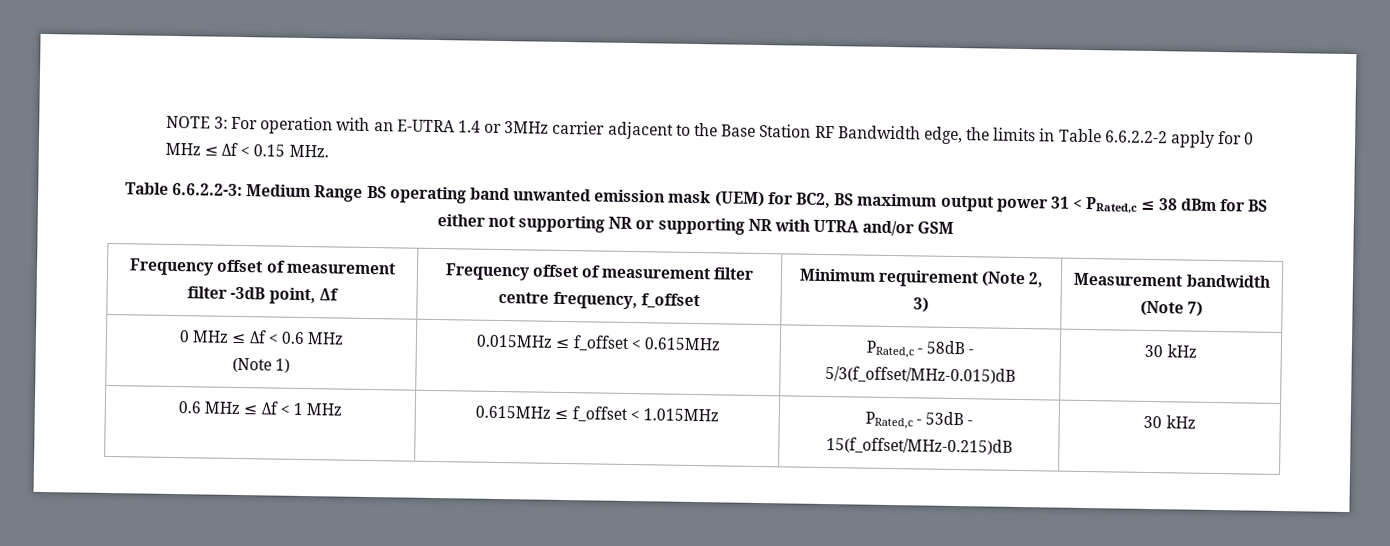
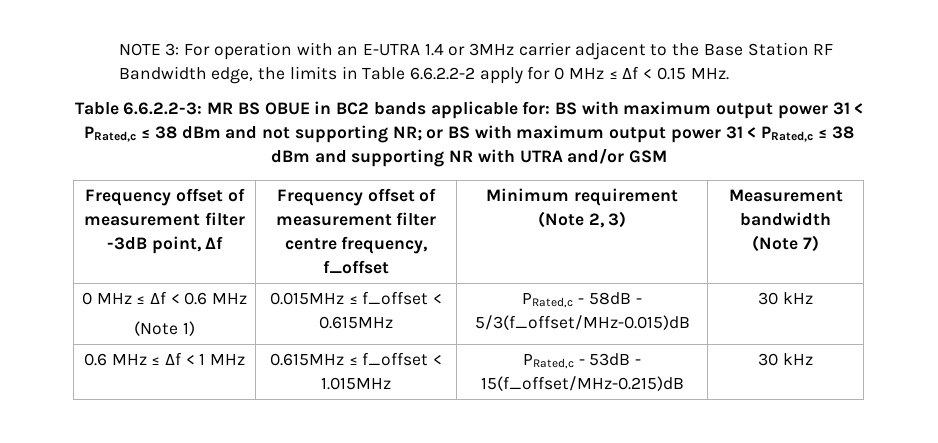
- Table 6.6.2.2-3: Medium Range BS operating band unwanted emission mask (UEM) for BC2, BS maximum output power 31 < PRated,c ≤ 38 dBm for BS either not supporting NR or supporting NR with UTRA and/or GSM
+ Table 6.6.2.2-3: MR BS OBUE in BC2 bands applicable for: BS with maximum output power 31 < PRated,c ≤ 38 dBm and not supporting NR; or BS with maximum output power 31 < PRated,c ≤ 38 dBm and supporting NR with UTRA and/or GSM

